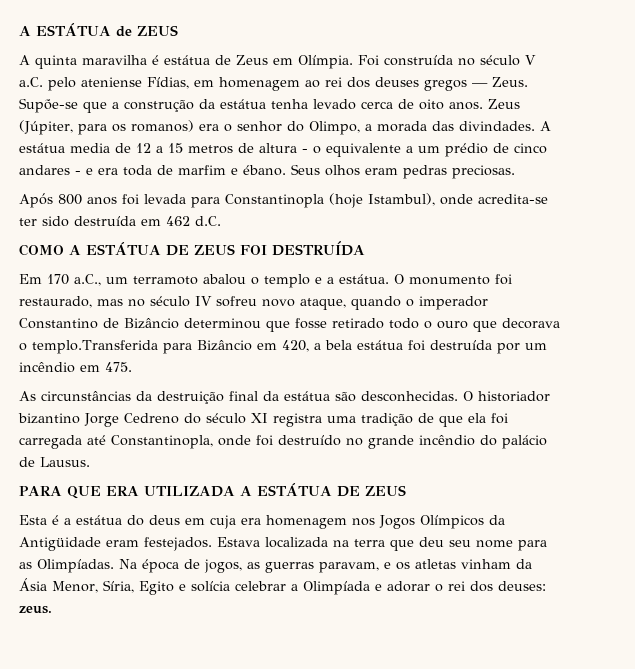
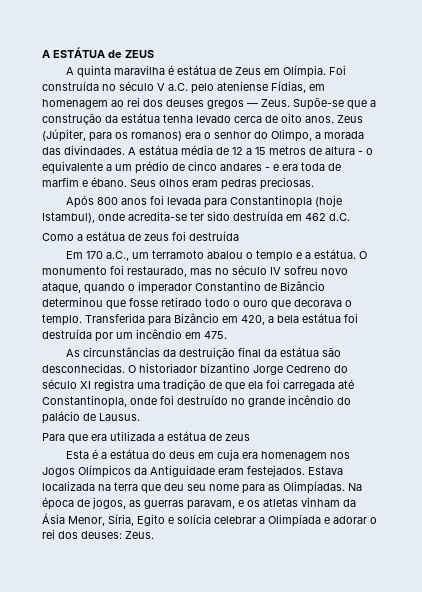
- A estátua media de 12 a 15 metros de altura - o equivalente a um prédio de cinco andares - e era toda de marfim e ébano.
+ A estátua média de 12 a 15 metros de altura - o equivalente a um prédio de cinco andares - e era toda de marfim e ébano.
- COMO A ESTÁTUA DE ZEUS FOI DESTRUÍDA
+ Como a estátua de zeus foi destruída
- O monumento foi restaurado, mas no século IV sofreu novo ataque, quando o imperador Constantino de Bizâncio determinou que fosse retirado todo o ouro que decorava o templo.Transferida para Bizâncio em 420, a bela estátua foi destruída por um incêndio em 475.
+ O monumento foi restaurado, mas no século IV sofreu novo ataque, quando o imperador Constantino de Bizâncio determinou que fosse retirado todo o ouro que decorava o templo. Transferida para Bizâncio em 420, a bela estátua foi destruída por um incêndio em 475.
- PARA QUE ERA UTILIZADA A ESTÁTUA DE ZEUS
+ Para que era utilizada a estátua de zeus
- Esta é a estátua do deus em cuja era homenagem nos Jogos Olímpicos da Antigüidade eram festejados.
+ Esta é a estátua do deus em cuja era homenagem nos Jogos Olímpicos da Antiguidade eram festejados.
- Na época de jogos, as guerras paravam, e os atletas vinham da Ásia Menor, Síria, Egito e solícia celebrar a Olimpíada e adorar o rei dos deuses: zeus.
+ Na época de jogos, as guerras paravam, e os atletas vinham da Ásia Menor, Síria, Egito e solícia celebrar a Olimpíada e adorar o rei dos deuses: Zeus.

